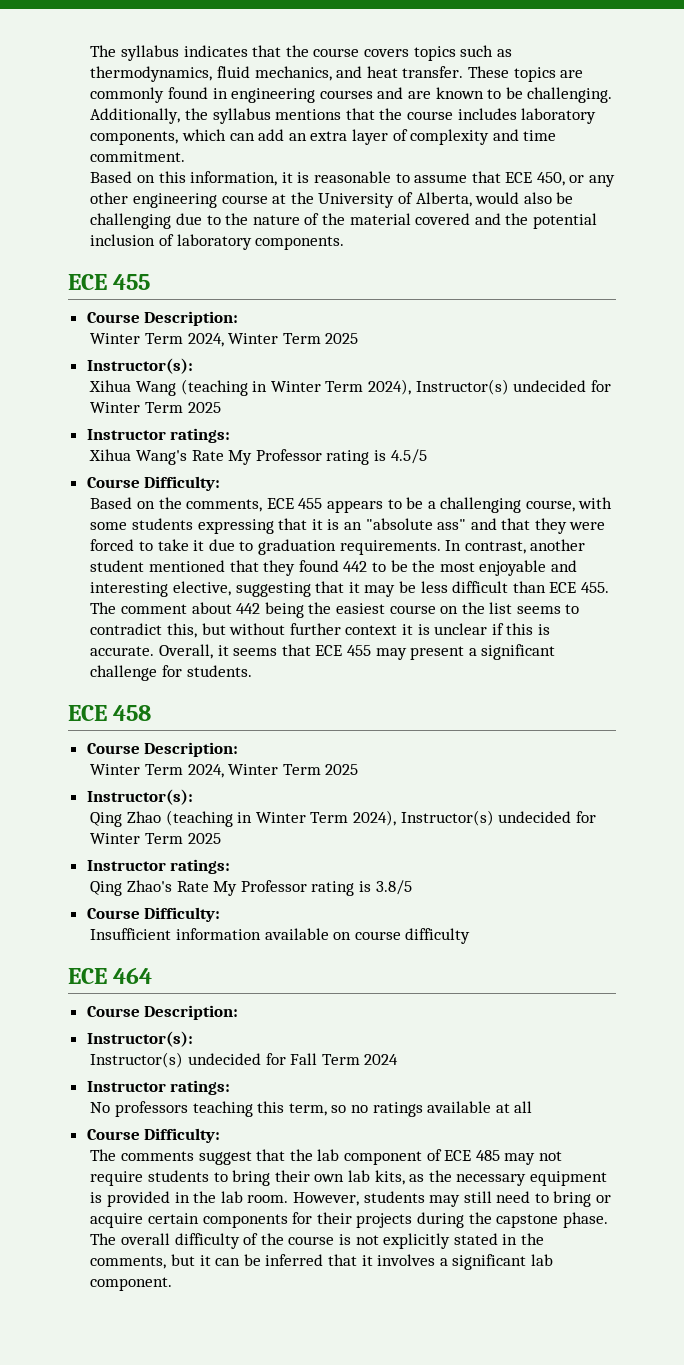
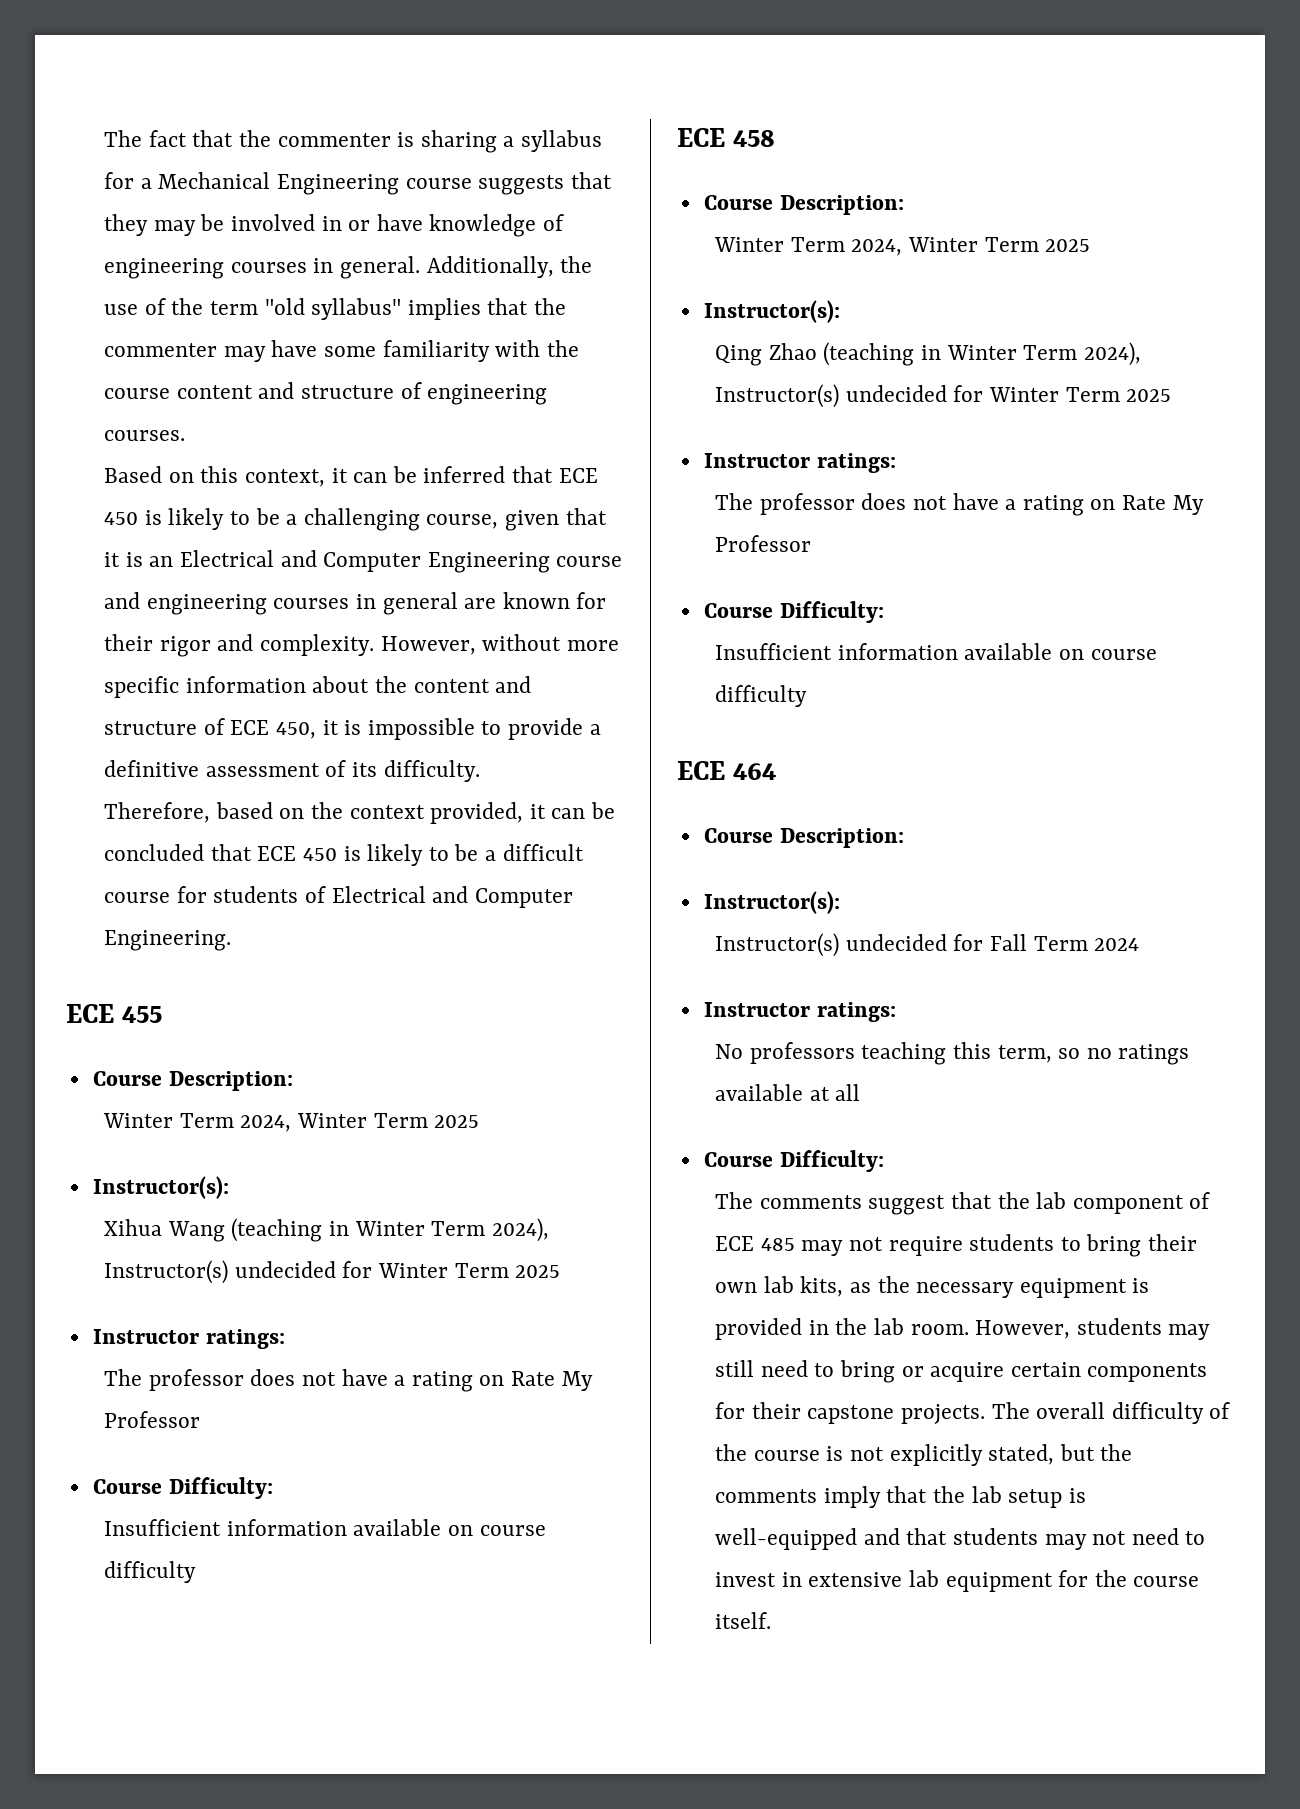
- The syllabus indicates that the course covers topics such as thermodynamics, fluid mechanics, and heat transfer. These topics are commonly found in engineering courses and are known to be challenging. Additionally, the syllabus mentions that the course includes laboratory components, which can add an extra layer of complexity and time commitment.
- Based on this information, it is reasonable to assume that ECE 450, or any other engineering course at the University of Alberta, would also be challenging due to the nature of the material covered and the potential inclusion of laboratory components.
+ The fact that the commenter is sharing a syllabus for a Mechanical Engineering course suggests that they may be involved in or have knowledge of engineering courses in general. Additionally, the use of the term "old syllabus" implies that the commenter may have some familiarity with the course content and structure of engineering courses.
+ Based on this context, it can be inferred that ECE 450 is likely to be a challenging course, given that it is an Electrical and Computer Engineering course and engineering courses in general are known for their rigor and complexity. However, without more specific information about the content and structure of ECE 450, it is impossible to provide a definitive assessment of its difficulty.
+ Therefore, based on the context provided, it can be concluded that ECE 450 is likely to be a difficult course for students of Electrical and Computer Engineering.
  Xihua Wang (teaching in Winter Term 2024), Instructor(s) undecided for Winter Term 2025
  Instructor ratings:
- Xihua Wang's Rate My Professor rating is 4.5/5
+ The professor does not have a rating on Rate My Professor
  Course Difficulty:
- Based on the comments, ECE 455 appears to be a challenging course, with some students expressing that it is an "absolute ass" and that they were forced to take it due to graduation requirements. In contrast, another student mentioned that they found 442 to be the most enjoyable and interesting elective, suggesting that it may be less difficult than ECE 455. The comment about 442 being the easiest course on the list seems to contradict this, but without further context it is unclear if this is accurate. Overall, it seems that ECE 455 may present a significant challenge for students.
+ Insufficient information available on course difficulty
  Qing Zhao (teaching in Winter Term 2024), Instructor(s) undecided for Winter Term 2025
  Instructor ratings:
- Qing Zhao's Rate My Professor rating is 3.8/5
+ The professor does not have a rating on Rate My Professor
- However, students may still need to bring or acquire certain components for their projects during the capstone phase.
+ However, students may still need to bring or acquire certain components for their capstone projects.
- The overall difficulty of the course is not explicitly stated in the comments, but it can be inferred that it involves a significant lab component.
+ The overall difficulty of the course is not explicitly stated, but the comments imply that the lab setup is well-equipped and that students may not need to invest in extensive lab equipment for the course itself.

